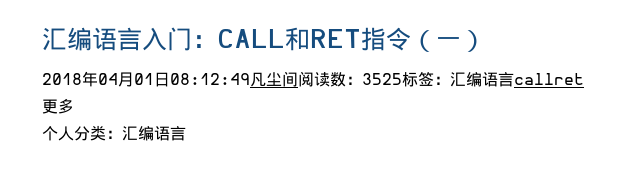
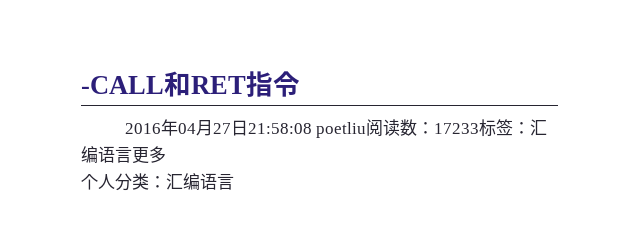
- 汇编语言入门：CALL和RET指令（一）
- 2018年04月01日08:12:49凡尘间阅读数：3525标签：汇编语言callret更多
+ -CALL和RET指令
+ 2016年04月27日21:58:08 poetliu阅读数：17233标签：汇编语言更多

